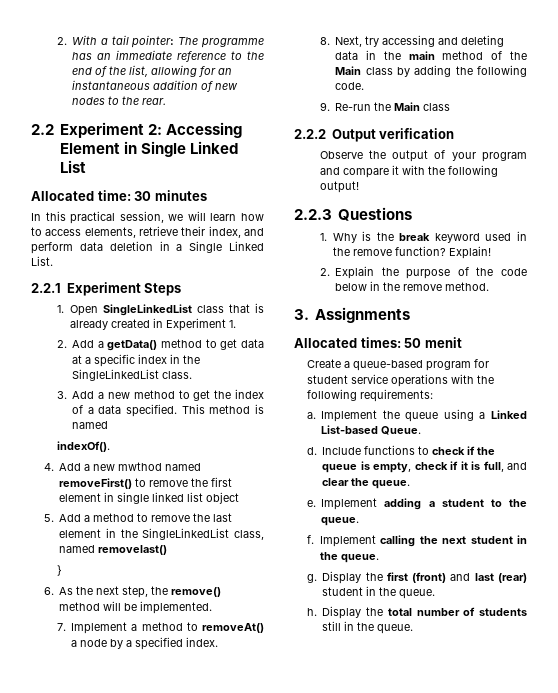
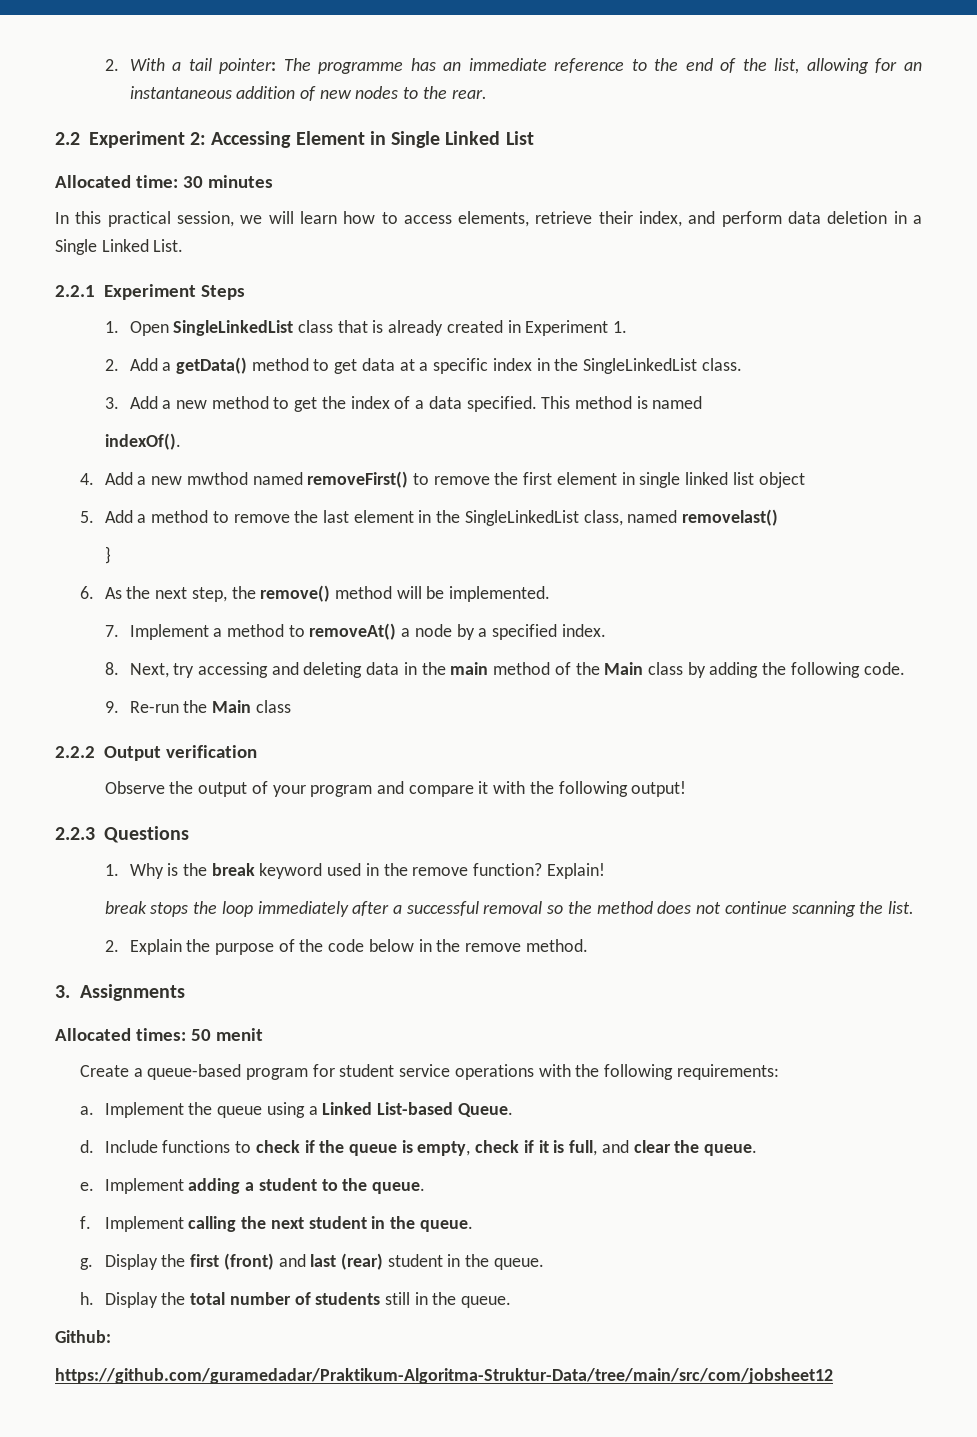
+ break stops the loop immediately after a successful removal so the method does not continue scanning the list.
+ Github:
+ https://github.com/guramedadar/Praktikum-Algoritma-Struktur-Data/tree/main/src/com/jobsheet12

